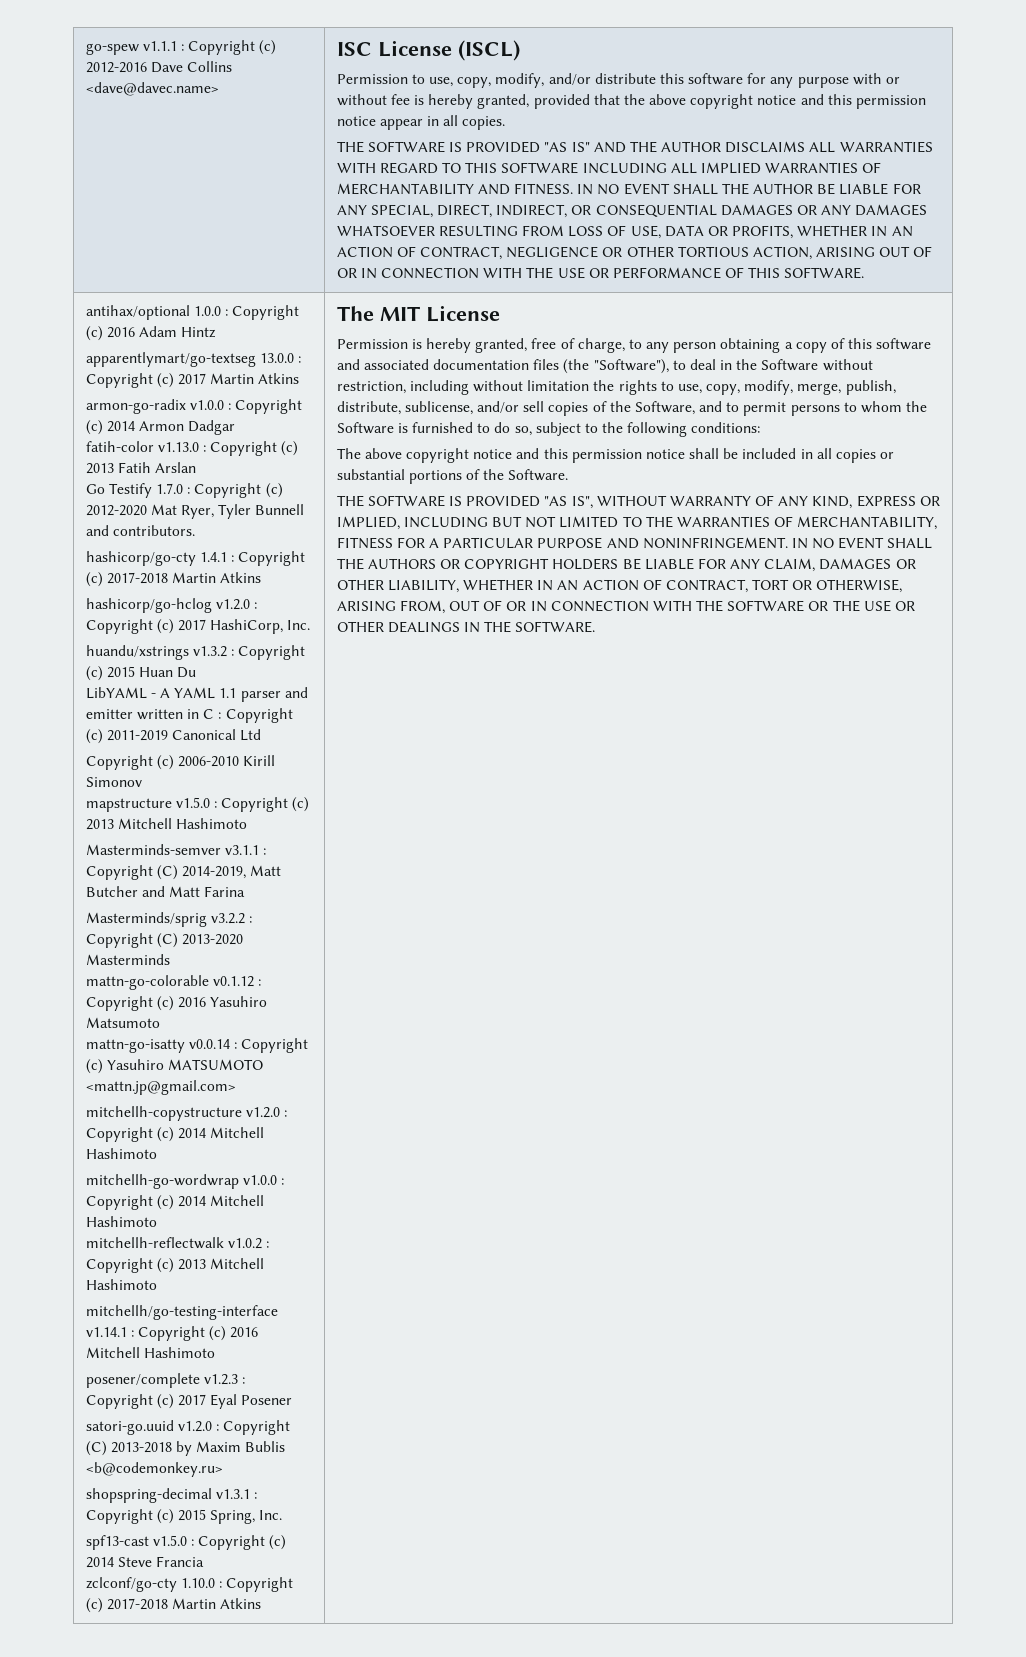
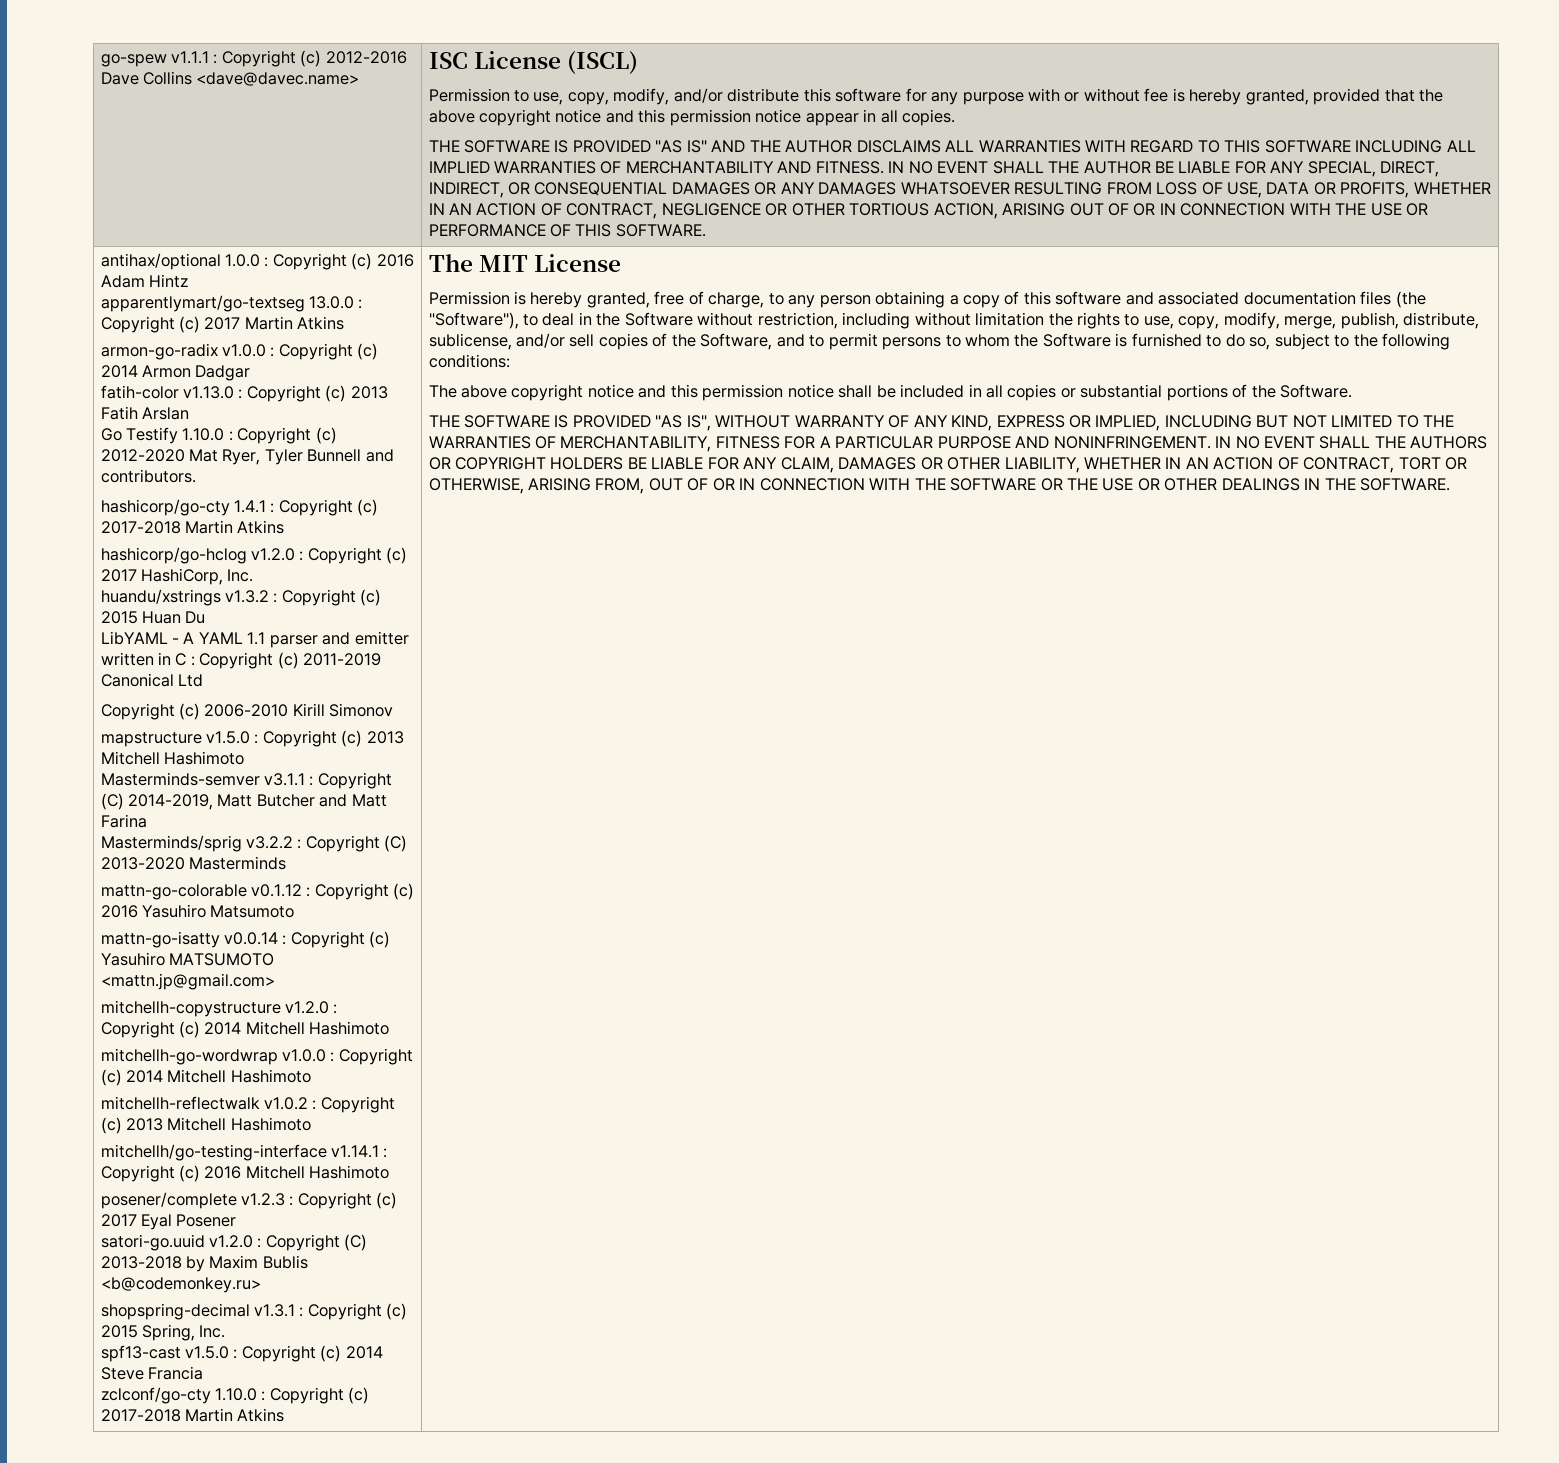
- Go Testify 1.7.0 : Copyright (c) 2012-2020 Mat Ryer, Tyler Bunnell and contributors.
+ Go Testify 1.10.0 : Copyright (c) 2012-2020 Mat Ryer, Tyler Bunnell and contributors.

